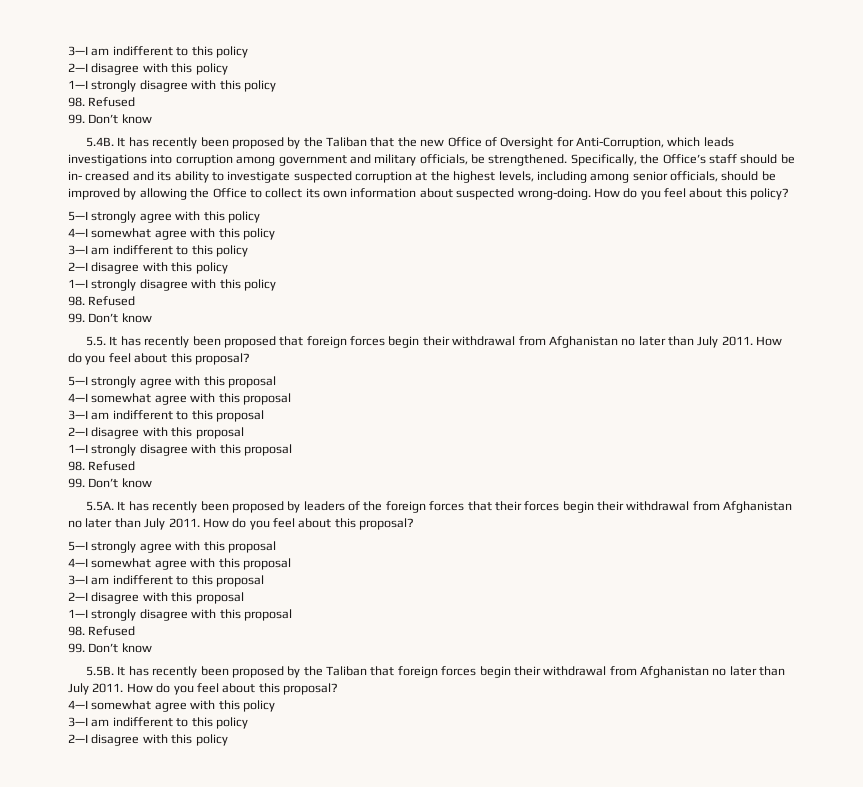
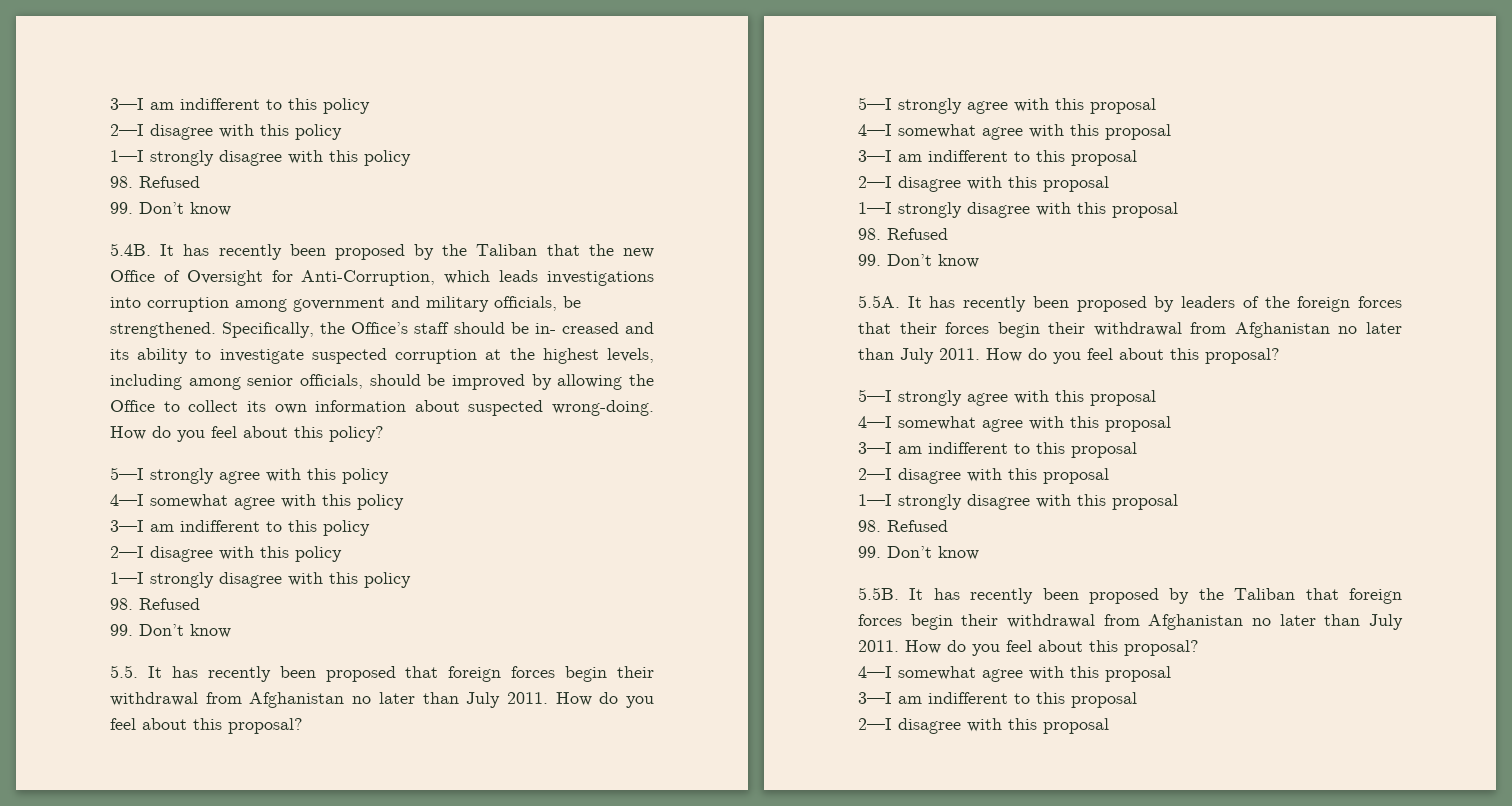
  5.5B. It has recently been proposed by the Taliban that foreign forces begin their withdrawal from Afghanistan no later than July 2011. How do you feel about this proposal?
- 4—I somewhat agree with this policy
- 3—I am indifferent to this policy
- 2—I disagree with this policy
+ 4—I somewhat agree with this proposal
+ 3—I am indifferent to this proposal
+ 2—I disagree with this proposal

